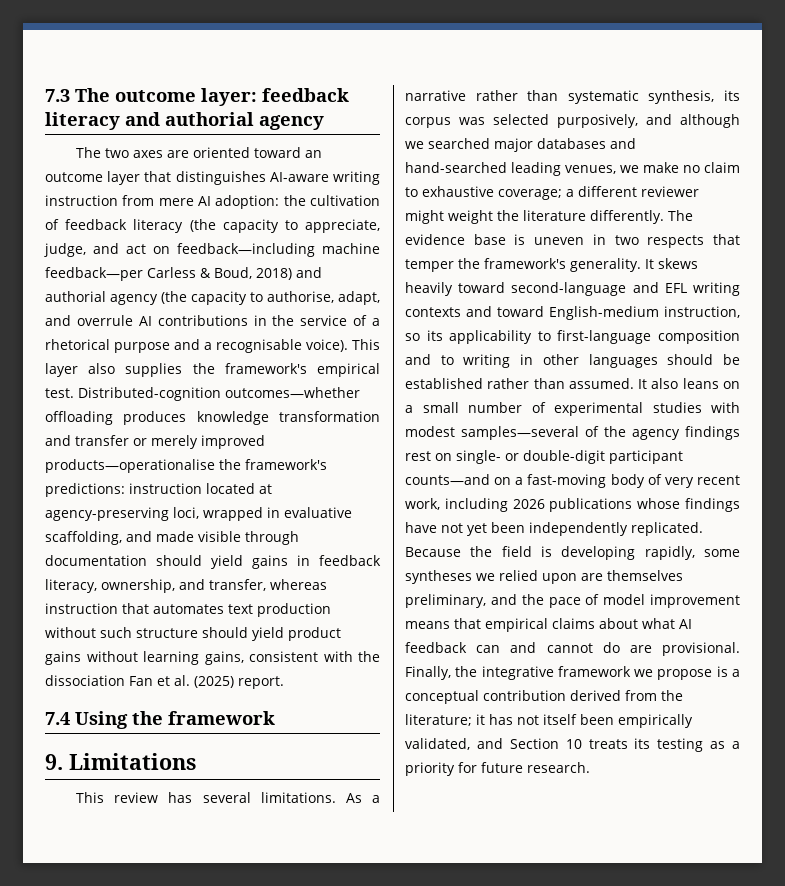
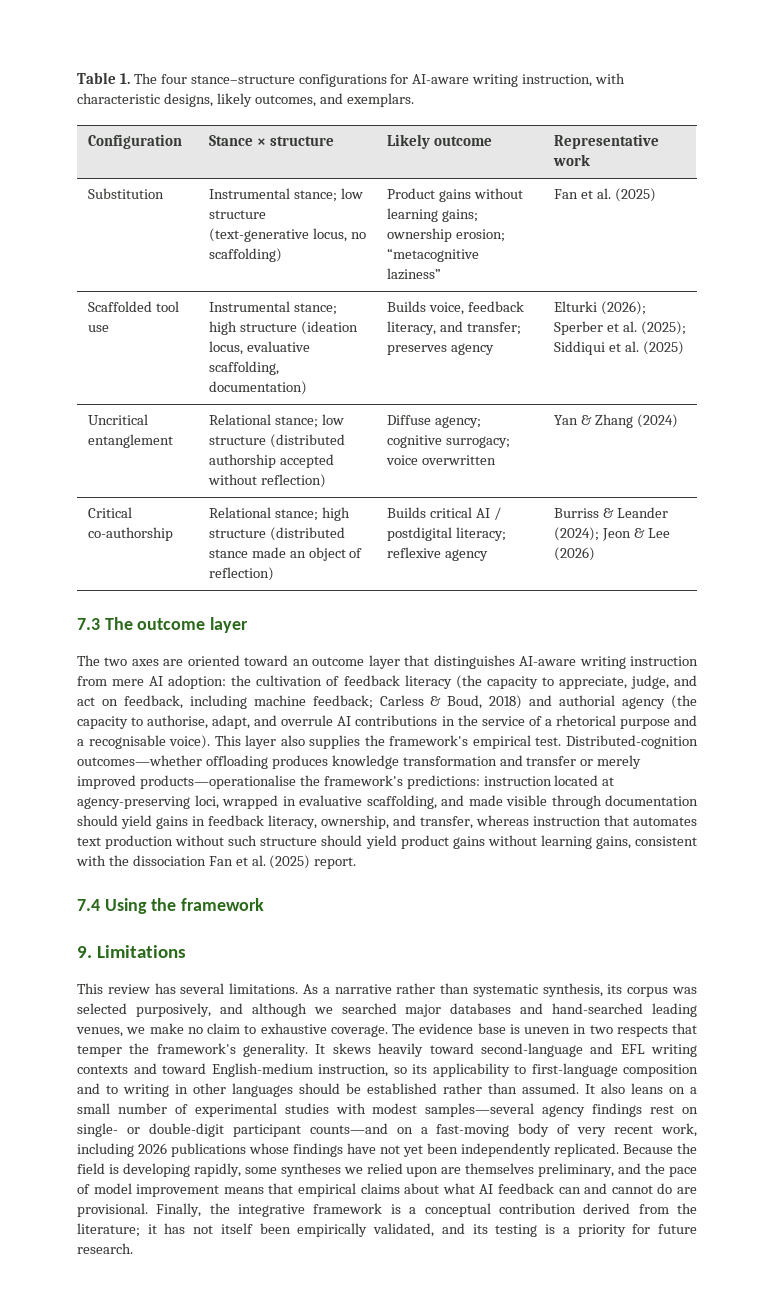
- 7.3 The outcome layer: feedback literacy and authorial agency
+ Table 1. The four stance–structure configurations for AI-aware writing instruction, with characteristic designs, likely outcomes, and exemplars.
+ Configuration | Stance × structure | Likely outcome | Representative work
+ Substitution | Instrumental stance; low structure (text-generative locus, no scaffolding) | Product gains without learning gains; ownership erosion; “metacognitive laziness” | Fan et al. (2025)
+ Scaffolded tool use | Instrumental stance; high structure (ideation locus, evaluative scaffolding, documentation) | Builds voice, feedback literacy, and transfer; preserves agency | Elturki (2026); Sperber et al. (2025); Siddiqui et al. (2025)
+ Uncritical entanglement | Relational stance; low structure (distributed authorship accepted without reflection) | Diffuse agency; cognitive surrogacy; voice overwritten | Yan & Zhang (2024)
+ Critical co-authorship | Relational stance; high structure (distributed stance made an object of reflection) | Builds critical AI / postdigital literacy; reflexive agency | Burriss & Leander (2024); Jeon & Lee (2026)
+ 7.3 The outcome layer
- The two axes are oriented toward an outcome layer that distinguishes AI-aware writing instruction from mere AI adoption: the cultivation of feedback literacy (the capacity to appreciate, judge, and act on feedback—including machine feedback—per Carless & Boud, 2018) and authorial agency (the capacity to authorise, adapt, and overrule AI contributions in the service of a rhetorical purpose and a recognisable voice).
+ The two axes are oriented toward an outcome layer that distinguishes AI-aware writing instruction from mere AI adoption: the cultivation of feedback literacy (the capacity to appreciate, judge, and act on feedback, including machine feedback; Carless & Boud, 2018) and authorial agency (the capacity to authorise, adapt, and overrule AI contributions in the service of a rhetorical purpose and a recognisable voice).
- As a narrative rather than systematic synthesis, its corpus was selected purposively, and although we searched major databases and hand-searched leading venues, we make no claim to exhaustive coverage; a different reviewer might weight the literature differently.
+ As a narrative rather than systematic synthesis, its corpus was selected purposively, and although we searched major databases and hand-searched leading venues, we make no claim to exhaustive coverage.
- It also leans on a small number of experimental studies with modest samples—several of the agency findings rest on single- or double-digit participant counts—and on a fast-moving body of very recent work, including 2026 publications whose findings have not yet been independently replicated.
+ It also leans on a small number of experimental studies with modest samples—several agency findings rest on single- or double-digit participant counts—and on a fast-moving body of very recent work, including 2026 publications whose findings have not yet been independently replicated.
- Finally, the integrative framework we propose is a conceptual contribution derived from the literature; it has not itself been empirically validated, and Section 10 treats its testing as a priority for future research.
+ Finally, the integrative framework is a conceptual contribution derived from the literature; it has not itself been empirically validated, and its testing is a priority for future research.

